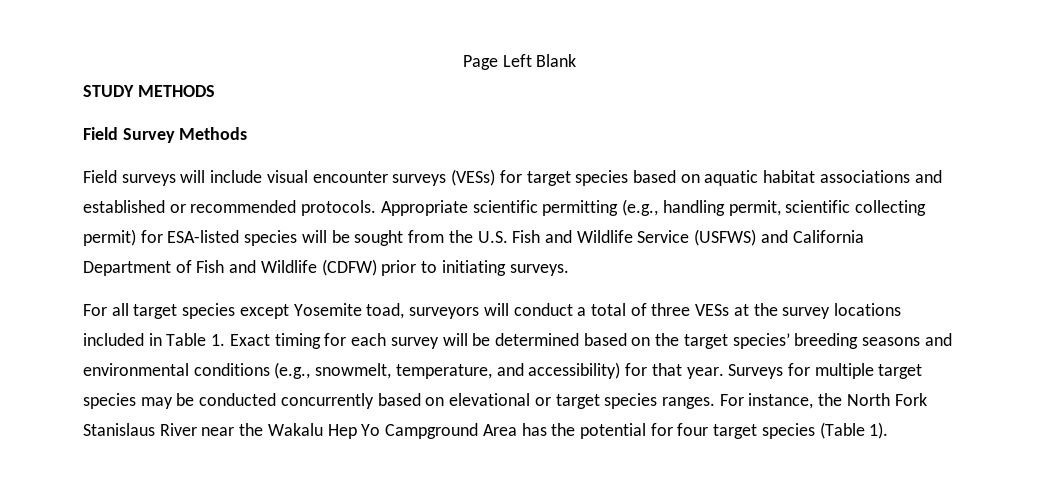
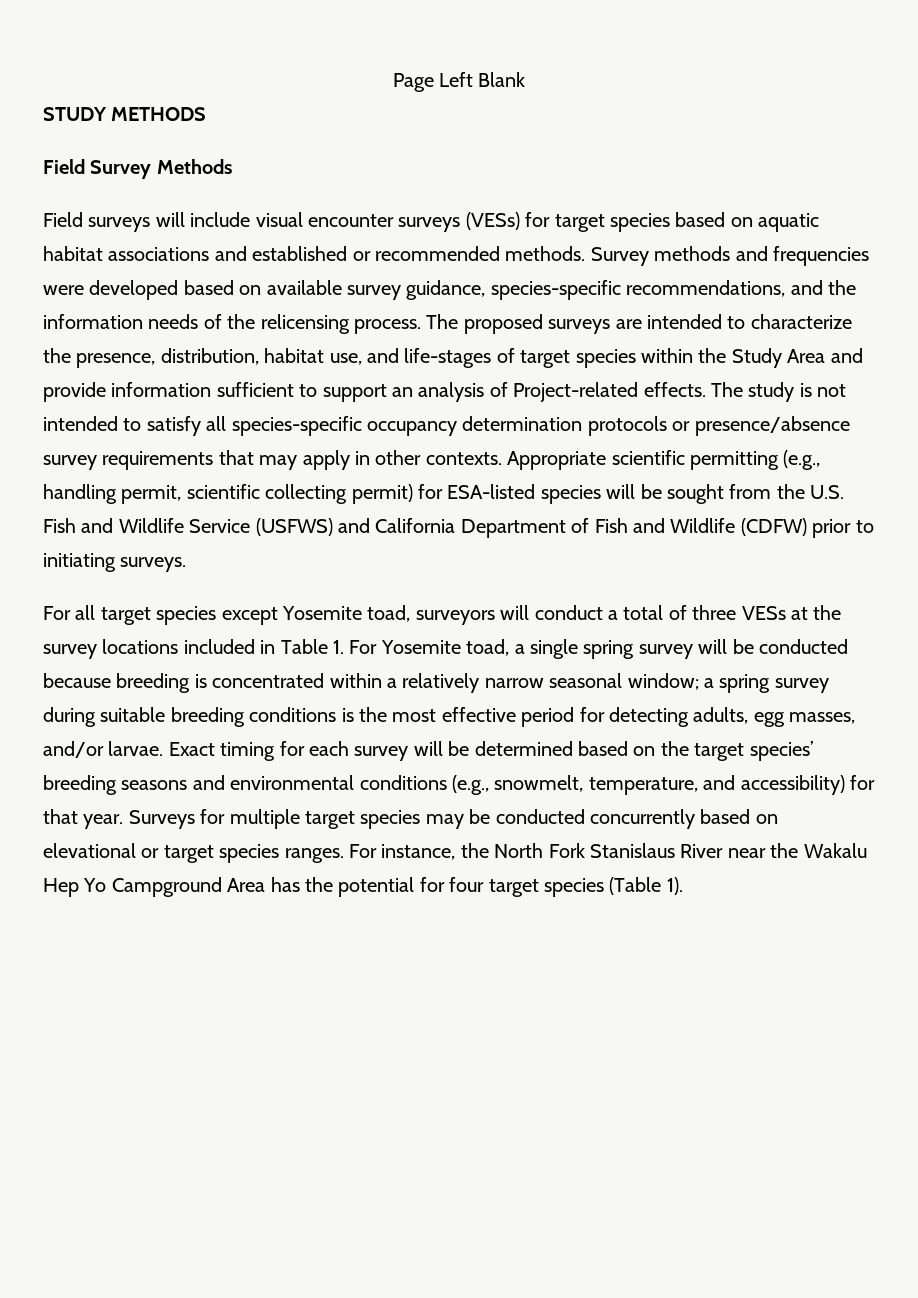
- Field surveys will include visual encounter surveys (VESs) for target species based on aquatic habitat associations and established or recommended protocols.
+ Field surveys will include visual encounter surveys (VESs) for target species based on aquatic habitat associations and established or recommended methods. Survey methods and frequencies were developed based on available survey guidance, species-specific recommendations, and the information needs of the relicensing process. The proposed surveys are intended to characterize the presence, distribution, habitat use, and life-stages of target species within the Study Area and provide information sufficient to support an analysis of Project-related effects. The study is not intended to satisfy all species-specific occupancy determination protocols or presence/absence survey requirements that may apply in other contexts.
- For all target species except Yosemite toad, surveyors will conduct a total of three VESs at the survey locations included in Table 1. Exact timing for each survey will be determined based on the target species’ breeding seasons and environmental conditions (e.g., snowmelt, temperature, and accessibility) for that year.
+ For all target species except Yosemite toad, surveyors will conduct a total of three VESs at the survey locations included in Table 1. For Yosemite toad, a single spring survey will be conducted because breeding is concentrated within a relatively narrow seasonal window; a spring survey during suitable breeding conditions is the most effective period for detecting adults, egg masses, and/or larvae. Exact timing for each survey will be determined based on the target species’ breeding seasons and environmental conditions (e.g., snowmelt, temperature, and accessibility) for that year.

